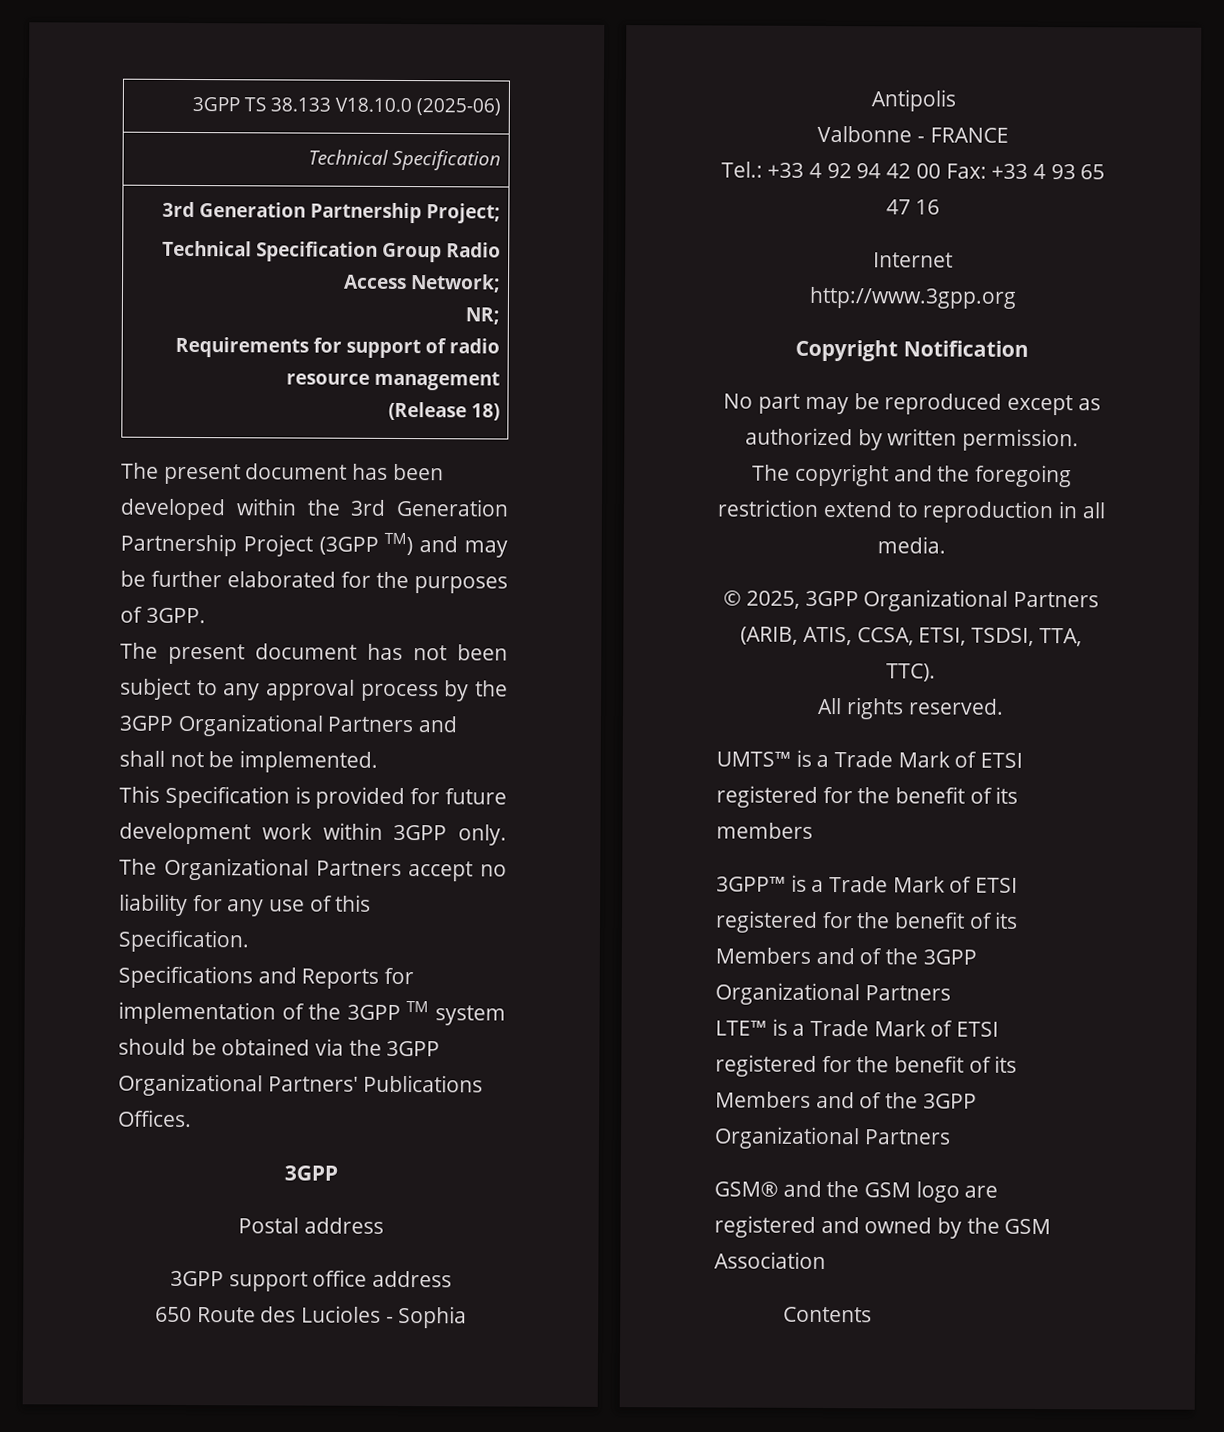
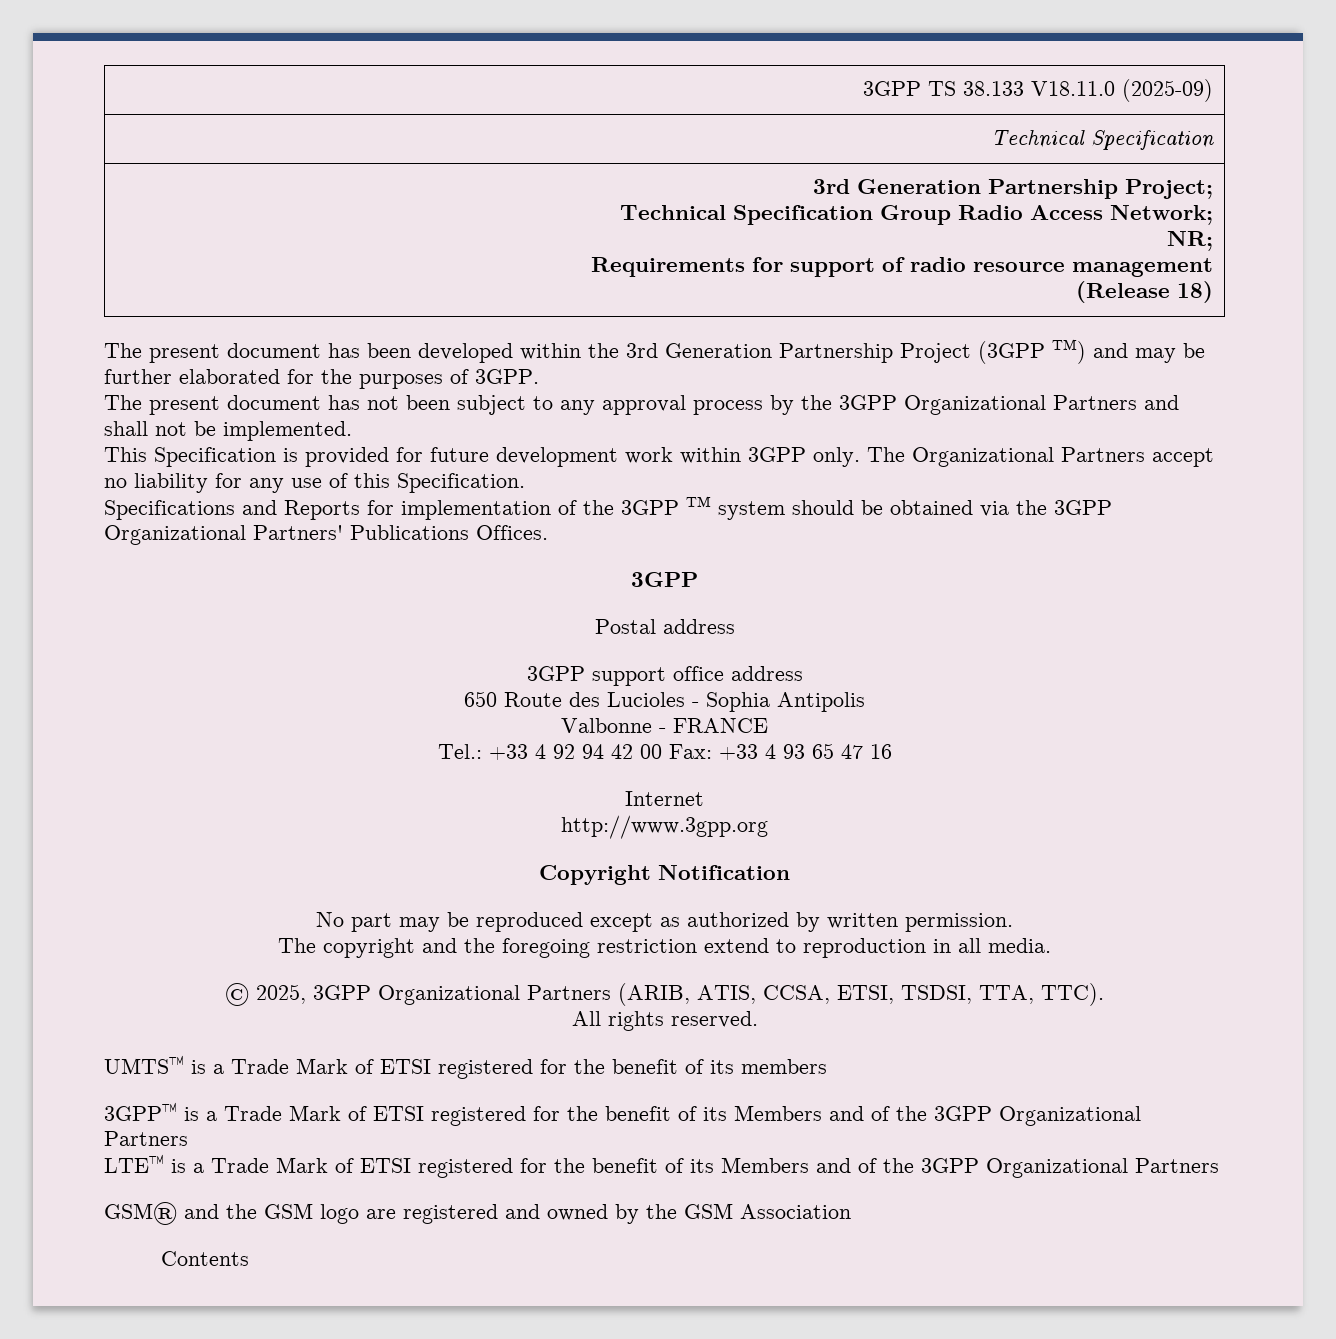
- 3GPP TS 38.133 V18.10.0 (2025-06)
+ 3GPP TS 38.133 V18.11.0 (2025-09)

